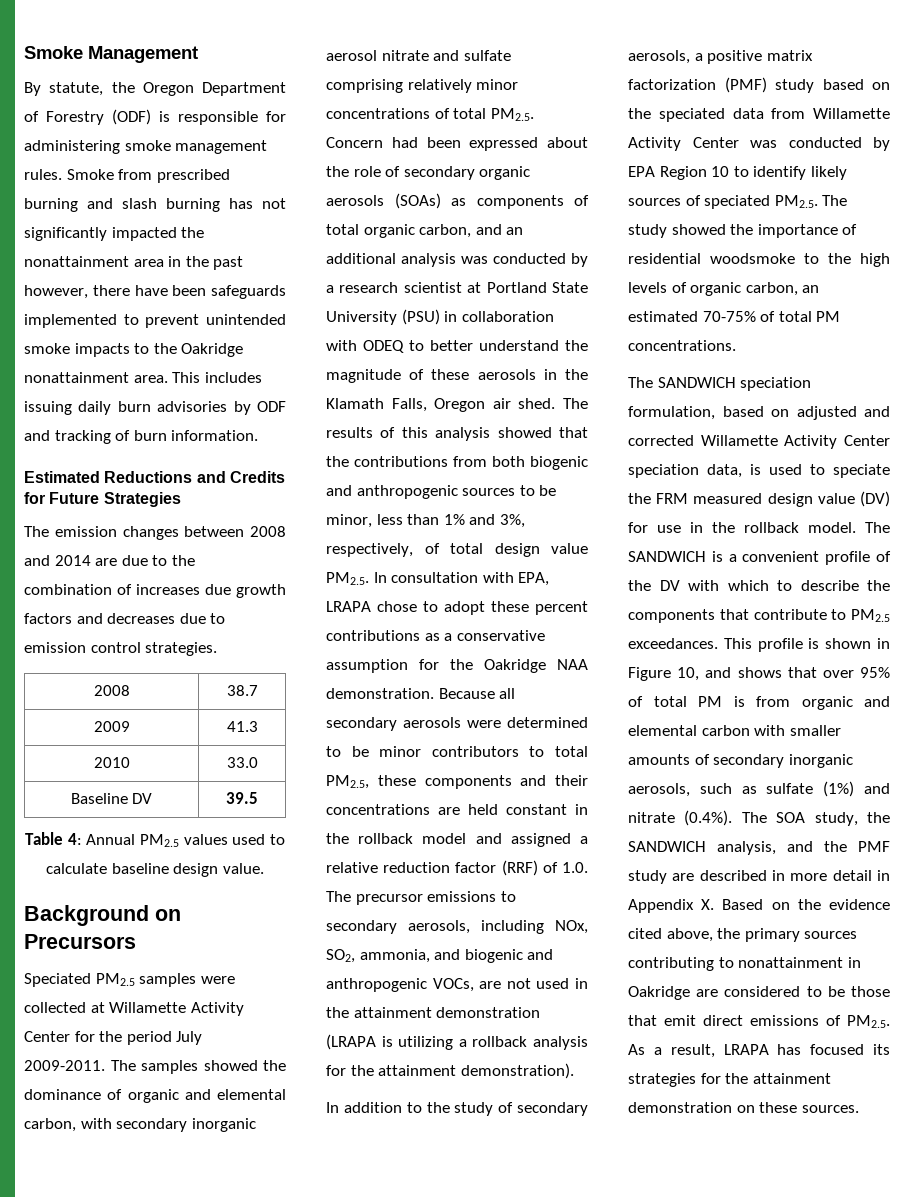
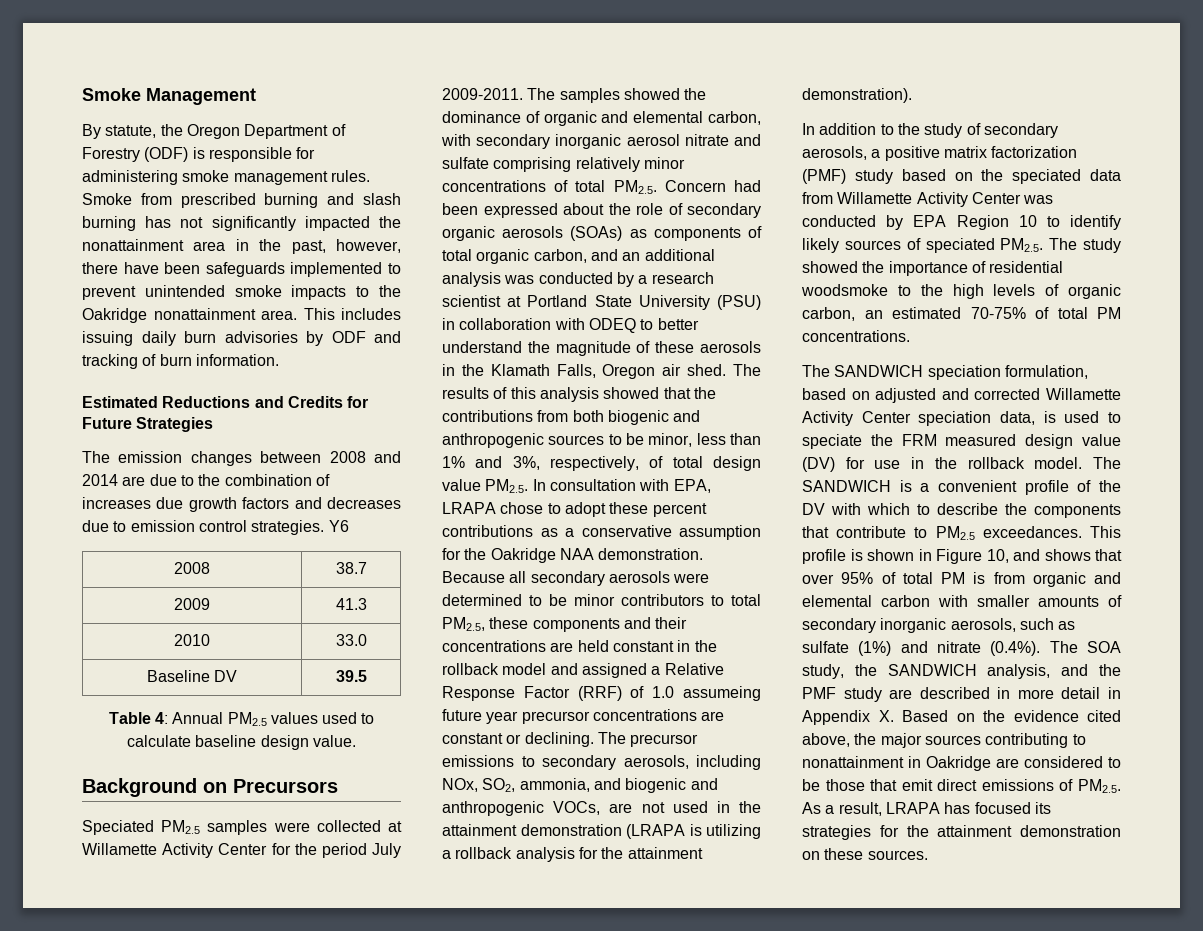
- Smoke from prescribed burning and slash burning has not significantly impacted the nonattainment area in the past however, there have been safeguards implemented to prevent unintended smoke impacts to the Oakridge nonattainment area.
+ Smoke from prescribed burning and slash burning has not significantly impacted the nonattainment area in the past, however, there have been safeguards implemented to prevent unintended smoke impacts to the Oakridge nonattainment area.
+ Y6
- Because all secondary aerosols were determined to be minor contributors to total PM2.5, these components and their concentrations are held constant in the rollback model and assigned a relative reduction factor (RRF) of 1.0. The precursor emissions to secondary aerosols, including NOx, SO2, ammonia, and biogenic and anthropogenic VOCs, are not used in the attainment demonstration (LRAPA is utilizing a rollback analysis for the attainment demonstration).
+ Because all secondary aerosols were determined to be minor contributors to total PM2.5, these components and their concentrations are held constant in the rollback model and assigned a Relative Response Factor (RRF) of 1.0 assumeing future year precursor concentrations are constant or declining. The precursor emissions to secondary aerosols, including NOx, SO2, ammonia, and biogenic and anthropogenic VOCs, are not used in the attainment demonstration (LRAPA is utilizing a rollback analysis for the attainment demonstration).
- This profile is shown in Figure 10, and shows that over 95% of total PM is from organic and elemental carbon with smaller amounts of secondary inorganic aerosols, such as sulfate (1%) and nitrate (0.4%). The SOA study, the SANDWICH analysis, and the PMF study are described in more detail in Appendix X. Based on the evidence cited above, the primary sources contributing to nonattainment in Oakridge are considered to be those that emit direct emissions of PM2.5. As a result, LRAPA has focused its strategies for the attainment demonstration on these sources.
+ This profile is shown in Figure 10, and shows that over 95% of total PM is from organic and elemental carbon with smaller amounts of secondary inorganic aerosols, such as sulfate (1%) and nitrate (0.4%). The SOA study, the SANDWICH analysis, and the PMF study are described in more detail in Appendix X. Based on the evidence cited above, the major sources contributing to nonattainment in Oakridge are considered to be those that emit direct emissions of PM2.5. As a result, LRAPA has focused its strategies for the attainment demonstration on these sources.

